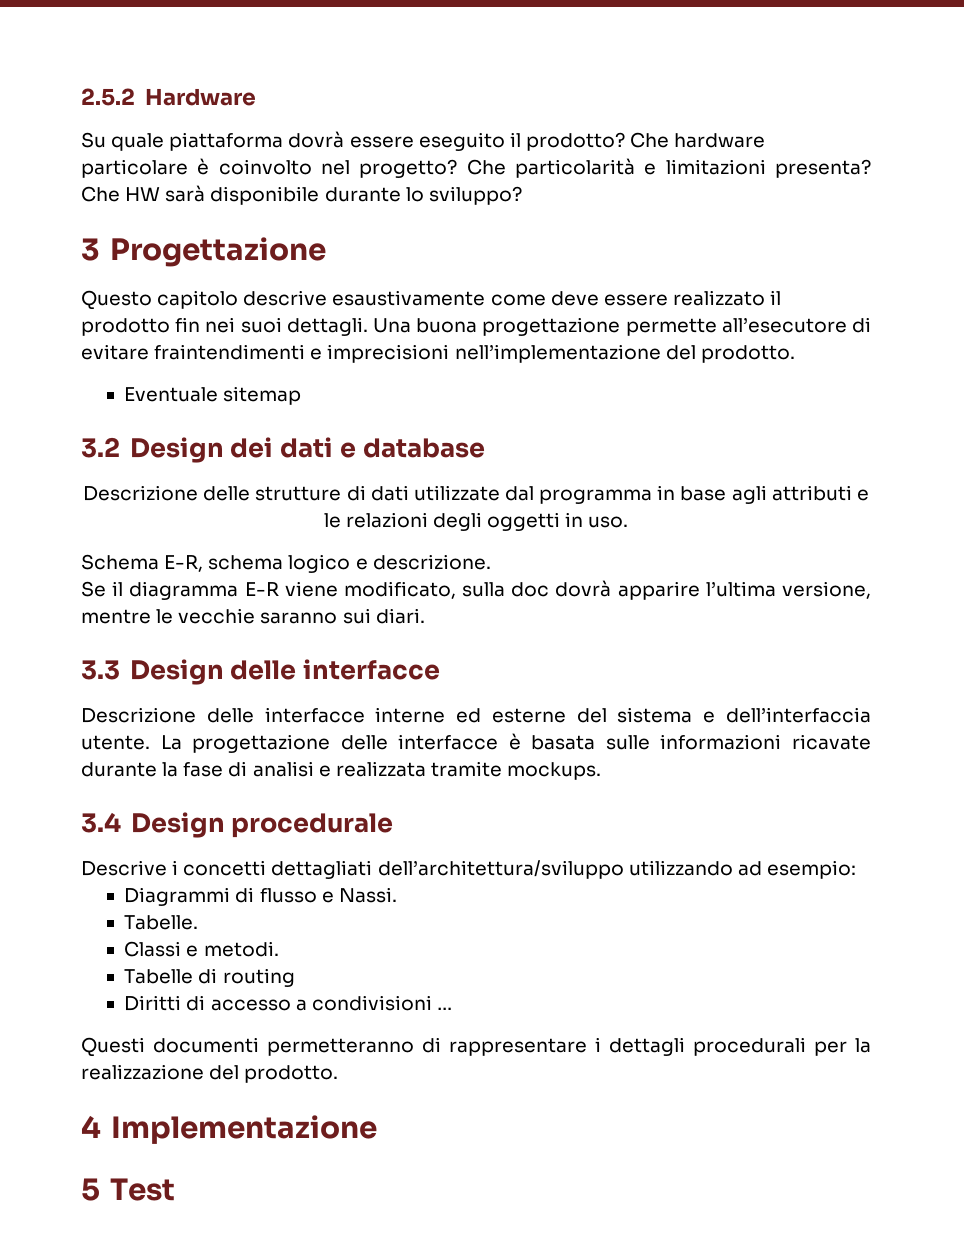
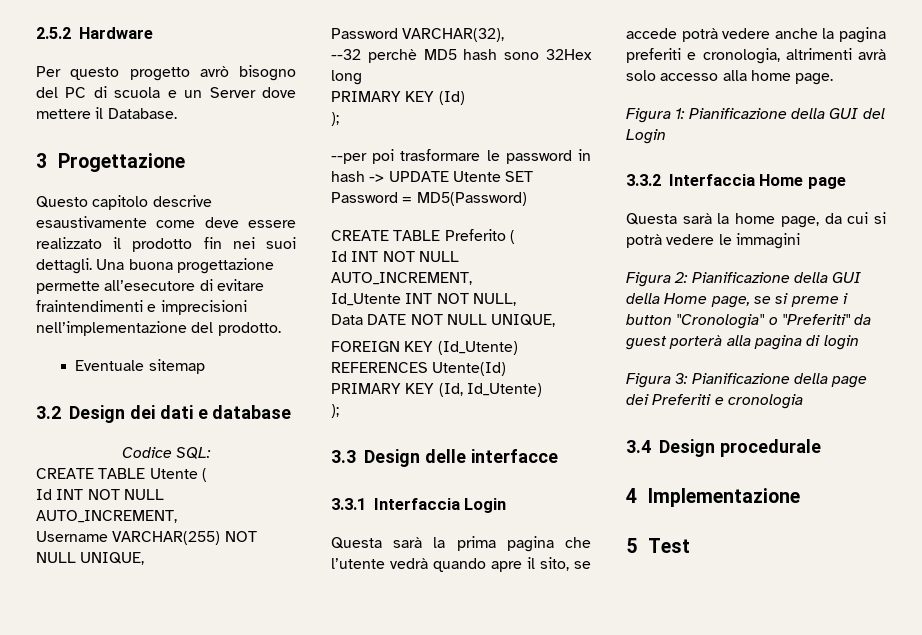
- Su quale piattaforma dovrà essere eseguito il prodotto? Che hardware particolare è coinvolto nel progetto? Che particolarità e limitazioni presenta? Che HW sarà disponibile durante lo sviluppo?
+ Per questo progetto avrò bisogno del PC di scuola e un Server dove mettere il Database.
- Descrizione delle strutture di dati utilizzate dal programma in base agli attributi e le relazioni degli oggetti in uso.
- Schema E-R, schema logico e descrizione.
- Se il diagramma E-R viene modificato, sulla doc dovrà apparire l’ultima versione, mentre le vecchie saranno sui diari.
+ Codice SQL:
+ CREATE TABLE Utente (
+ Id INT NOT NULL AUTO_INCREMENT,
+ Username VARCHAR(255) NOT NULL UNIQUE,
+ Password VARCHAR(32),
+ --32 perchè MD5 hash sono 32Hex long
+ PRIMARY KEY (Id)
+ );
+ --per poi trasformare le password in hash -> UPDATE Utente SET Password = MD5(Password)
+ CREATE TABLE Preferito (
+ Id INT NOT NULL AUTO_INCREMENT,
+ Id_Utente INT NOT NULL,
+ Data DATE NOT NULL UNIQUE,
+ FOREIGN KEY (Id_Utente) REFERENCES Utente(Id)
+ PRIMARY KEY (Id, Id_Utente)
+ );
  3.3 Design delle interfacce
- Descrizione delle interfacce interne ed esterne del sistema e dell’interfaccia utente. La progettazione delle interfacce è basata sulle informazioni ricavate durante la fase di analisi e realizzata tramite mockups.
+ 3.3.1 Interfaccia Login
+ Questa sarà la prima pagina che l’utente vedrà quando apre il sito, se accede potrà vedere anche la pagina preferiti e cronologia, altrimenti avrà solo accesso alla home page.
+ Figura 1: Pianificazione della GUI del Login
+ 3.3.2 Interfaccia Home page
+ Questa sarà la home page, da cui si potrà vedere le immagini
+ Figura 2: Pianificazione della GUI della Home page, se si preme i button "Cronologia" o "Preferiti" da guest porterà alla pagina di login
+ Figura 3: Pianificazione della page dei Preferiti e cronologia
  3.4 Design procedurale
- Descrive i concetti dettagliati dell’architettura/sviluppo utilizzando ad esempio:
- Diagrammi di flusso e Nassi.
- Tabelle.
- Classi e metodi.
- Tabelle di routing
- Diritti di accesso a condivisioni …
- Questi documenti permetteranno di rappresentare i dettagli procedurali per la realizzazione del prodotto.

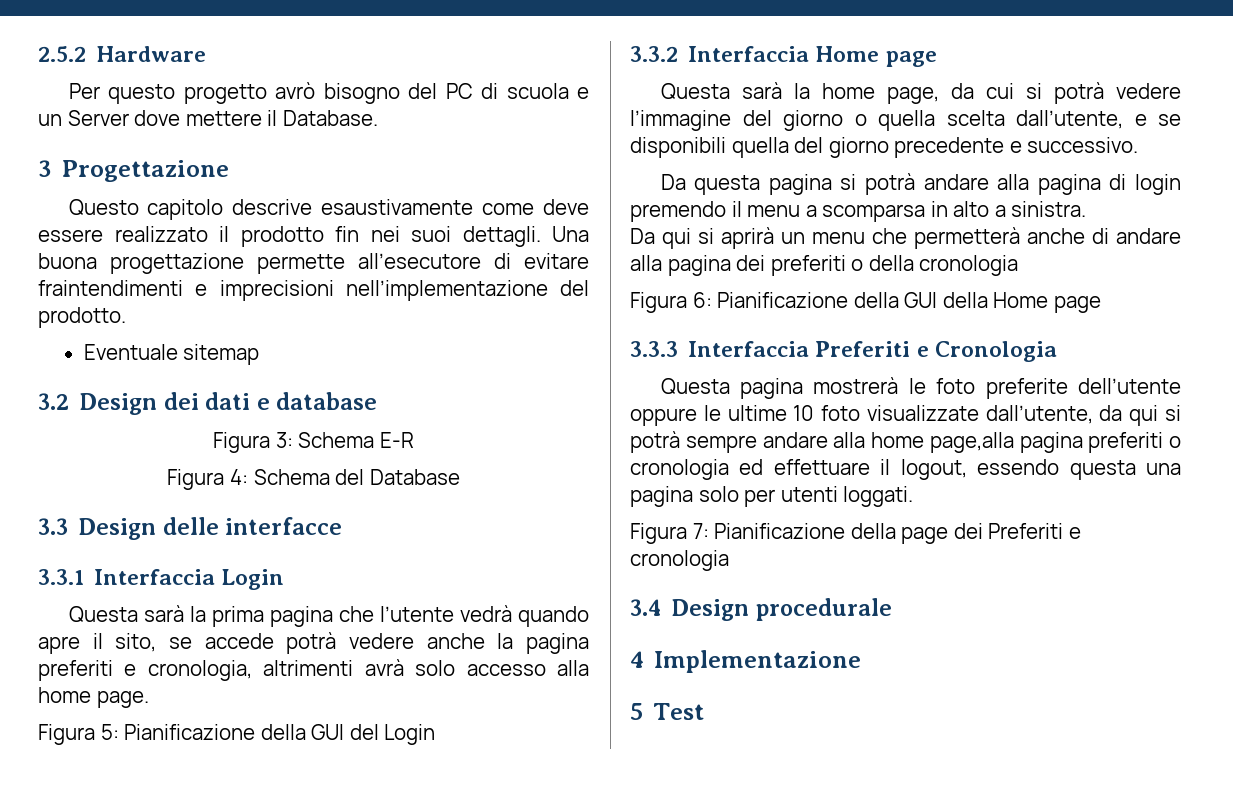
- Codice SQL:
- CREATE TABLE Utente (
- Id INT NOT NULL AUTO_INCREMENT,
- Username VARCHAR(255) NOT NULL UNIQUE,
- Password VARCHAR(32),
- --32 perchè MD5 hash sono 32Hex long
- PRIMARY KEY (Id)
- );
- --per poi trasformare le password in hash -> UPDATE Utente SET Password = MD5(Password)
- CREATE TABLE Preferito (
- Id INT NOT NULL AUTO_INCREMENT,
- Id_Utente INT NOT NULL,
- Data DATE NOT NULL UNIQUE,
- FOREIGN KEY (Id_Utente) REFERENCES Utente(Id)
- PRIMARY KEY (Id, Id_Utente)
- );
+ Figura 3: Schema E-R
+ Figura 4: Schema del Database
- Figura 1: Pianificazione della GUI del Login
+ Figura 5: Pianificazione della GUI del Login
- Questa sarà la home page, da cui si potrà vedere le immagini
- Figura 2: Pianificazione della GUI della Home page, se si preme i button "Cronologia" o "Preferiti" da guest porterà alla pagina di login
- Figura 3: Pianificazione della page dei Preferiti e cronologia
+ Questa sarà la home page, da cui si potrà vedere l’immagine del giorno o quella scelta dall’utente, e se disponibili quella del giorno precedente e successivo.
+ Da questa pagina si potrà andare alla pagina di login premendo il menu a scomparsa in alto a sinistra.
+ Da qui si aprirà un menu che permetterà anche di andare alla pagina dei preferiti o della cronologia
+ Figura 6: Pianificazione della GUI della Home page
+ 3.3.3 Interfaccia Preferiti e Cronologia
+ Questa pagina mostrerà le foto preferite dell’utente oppure le ultime 10 foto visualizzate dall’utente, da qui si potrà sempre andare alla home page,alla pagina preferiti o cronologia ed effettuare il logout, essendo questa una pagina solo per utenti loggati.
+ Figura 7: Pianificazione della page dei Preferiti e cronologia

